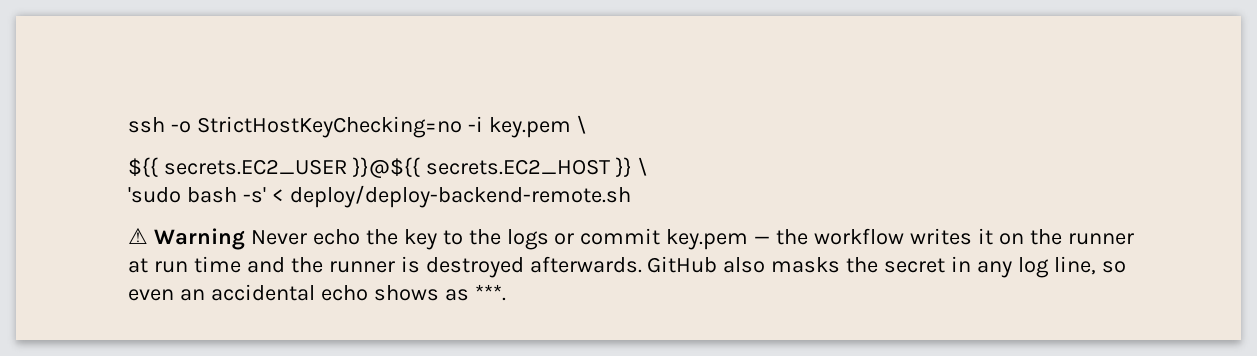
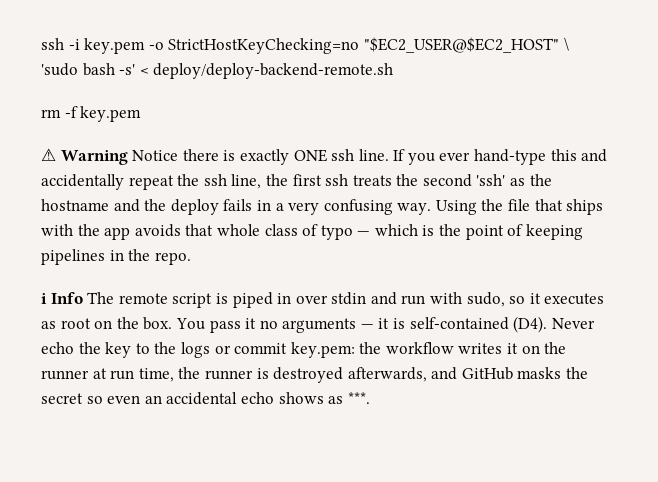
- ssh -o StrictHostKeyChecking=no -i key.pem \
- ${{ secrets.EC2_USER }}@${{ secrets.EC2_HOST }} \
+ ssh -i key.pem -o StrictHostKeyChecking=no "$EC2_USER@$EC2_HOST" \
+ rm -f key.pem
- ⚠ Warning Never echo the key to the logs or commit key.pem — the workflow writes it on the runner at run time and the runner is destroyed afterwards. GitHub also masks the secret in any log line, so even an accidental echo shows as ***.
+ ⚠ Warning Notice there is exactly ONE ssh line. If you ever hand-type this and accidentally repeat the ssh line, the first ssh treats the second 'ssh' as the hostname and the deploy fails in a very confusing way. Using the file that ships with the app avoids that whole class of typo — which is the point of keeping pipelines in the repo.
+ i Info The remote script is piped in over stdin and run with sudo, so it executes as root on the box. You pass it no arguments — it is self-contained (D4). Never echo the key to the logs or commit key.pem: the workflow writes it on the runner at run time, the runner is destroyed afterwards, and GitHub masks the secret so even an accidental echo shows as ***.

